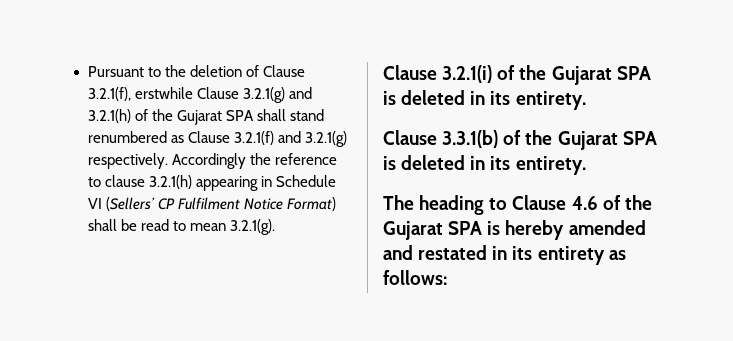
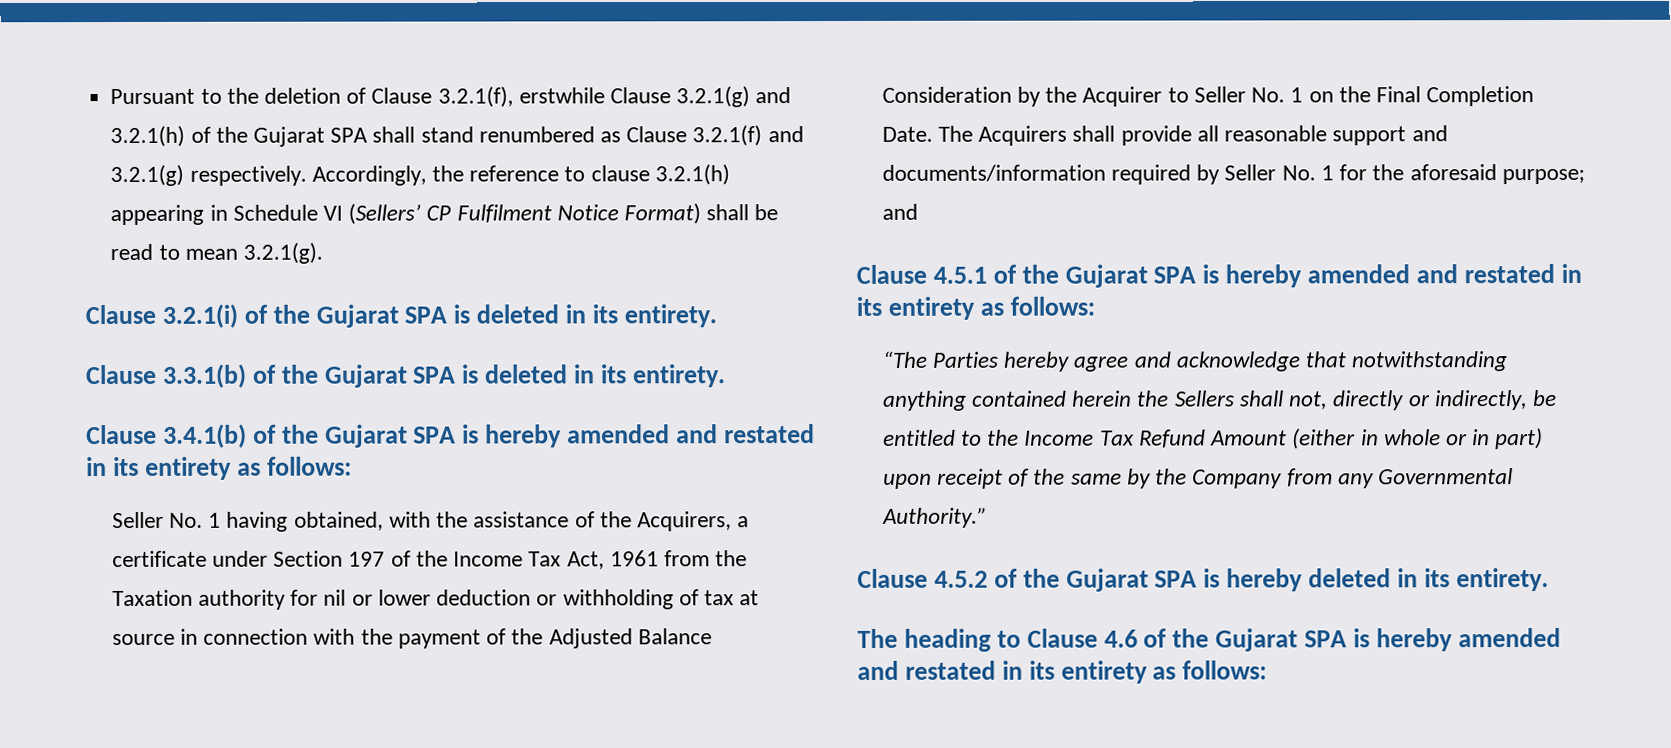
- Accordingly the reference to clause 3.2.1(h) appearing in Schedule VI (Sellers’ CP Fulfilment Notice Format) shall be read to mean 3.2.1(g).
+ Accordingly, the reference to clause 3.2.1(h) appearing in Schedule VI (Sellers’ CP Fulfilment Notice Format) shall be read to mean 3.2.1(g).
+ Clause 3.4.1(b) of the Gujarat SPA is hereby amended and restated in its entirety as follows:
+ Seller No. 1 having obtained, with the assistance of the Acquirers, a certificate under Section 197 of the Income Tax Act, 1961 from the Taxation authority for nil or lower deduction or withholding of tax at source in connection with the payment of the Adjusted Balance Consideration by the Acquirer to Seller No. 1 on the Final Completion Date. The Acquirers shall provide all reasonable support and documents/information required by Seller No. 1 for the aforesaid purpose; and
+ Clause 4.5.1 of the Gujarat SPA is hereby amended and restated in its entirety as follows:
+ “The Parties hereby agree and acknowledge that notwithstanding anything contained herein the Sellers shall not, directly or indirectly, be entitled to the Income Tax Refund Amount (either in whole or in part) upon receipt of the same by the Company from any Governmental Authority.”
+ Clause 4.5.2 of the Gujarat SPA is hereby deleted in its entirety.

